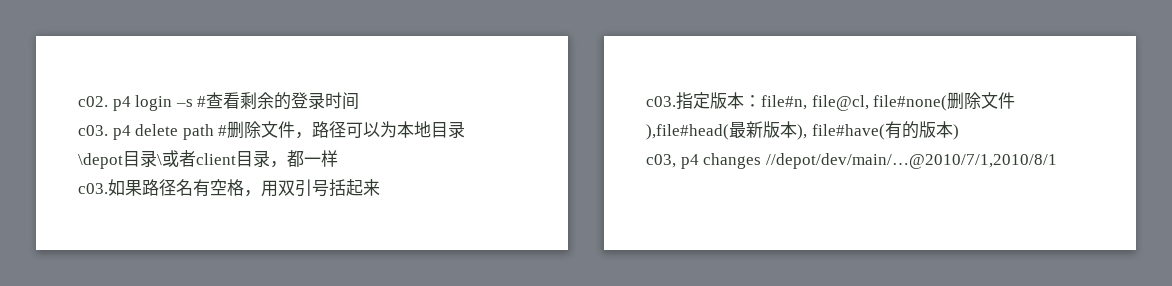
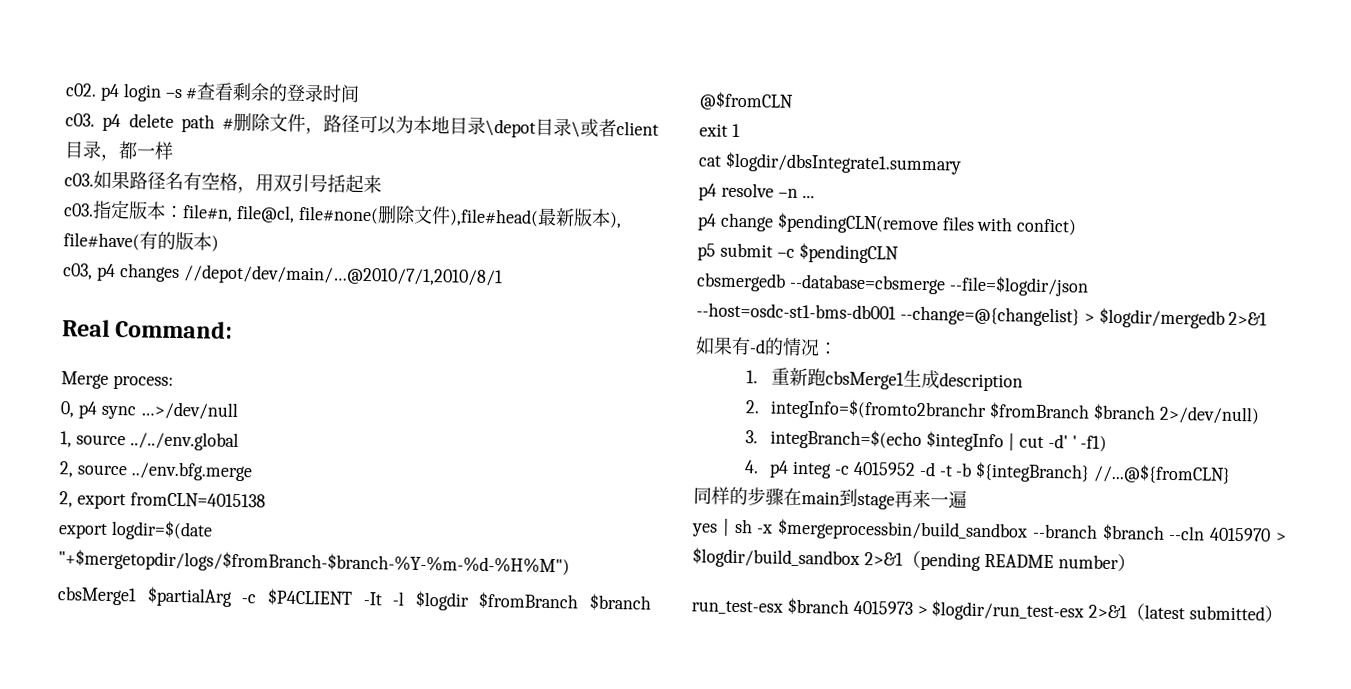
+ Real Command:
+ Merge process:
+ 0, p4 sync …>/dev/null
+ 1, source ../../env.global
+ 2, source ../env.bfg.merge
+ 2, export fromCLN=4015138
+ export logdir=$(date "+$mergetopdir/logs/$fromBranch-$branch-%Y-%m-%d-%H%M")
+ cbsMerge1 $partialArg -c $P4CLIENT -It -l $logdir $fromBranch $branch @$fromCLN
+ exit 1
+ cat $logdir/dbsIntegrate1.summary
+ p4 resolve –n ...
+ p4 change $pendingCLN(remove files with confict)
+ p5 submit –c $pendingCLN
+ cbsmergedb --database=cbsmerge --file=$logdir/json --host=osdc-st1-bms-db001 --change=@{changelist} > $logdir/mergedb 2>&1
+ 如果有-d的情况：
+ 1.重新跑cbsMerge1生成description
+ 2. integInfo=$(fromto2branchr $fromBranch $branch 2>/dev/null)
+ 3. integBranch=$(echo $integInfo | cut -d' ' -f1)
+ 4. p4 integ -c 4015952 -d -t -b ${integBranch} //...@${fromCLN}
+ 同样的步骤在main到stage再来一遍
+ yes | sh -x $mergeprocessbin/build_sandbox --branch $branch --cln 4015970 > $logdir/build_sandbox 2>&1（pending README number）
+ run_test-esx $branch 4015973 > $logdir/run_test-esx 2>&1（latest submitted）

